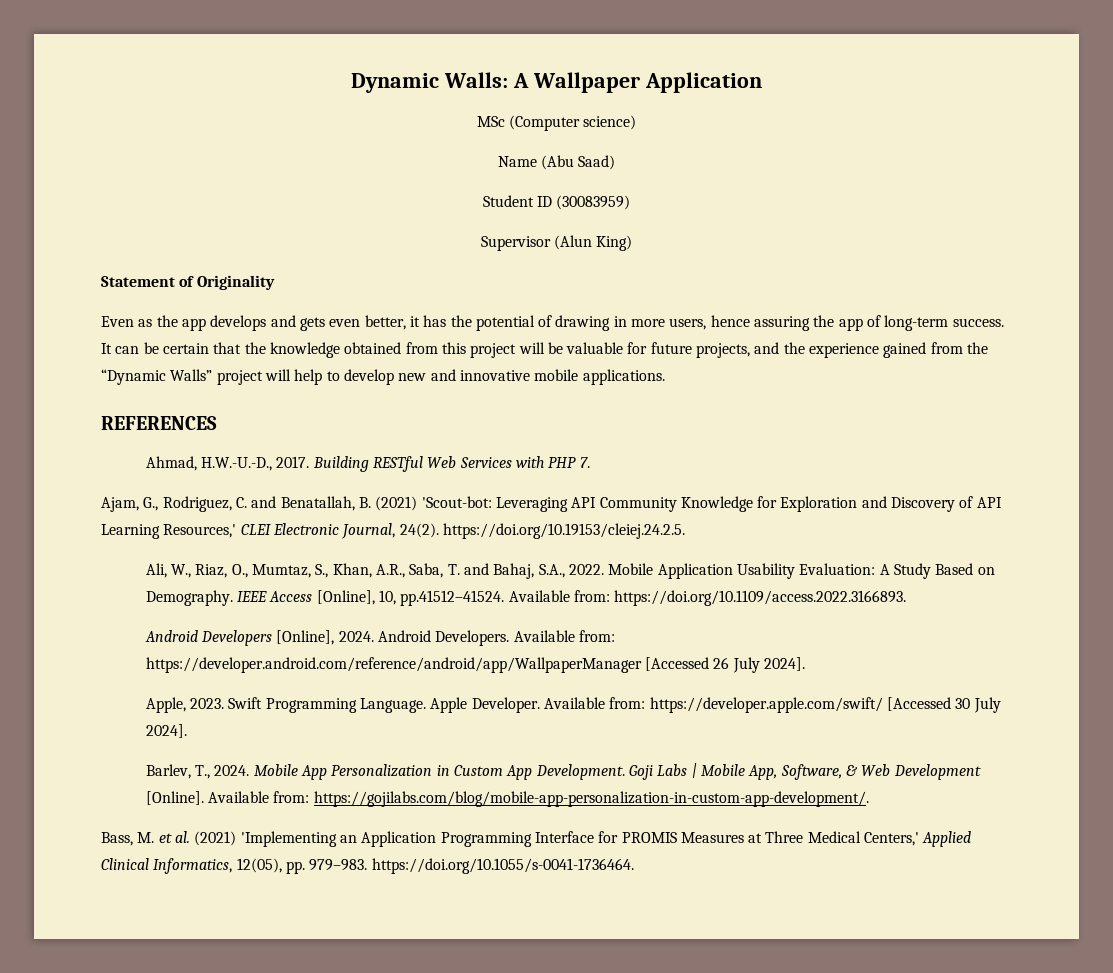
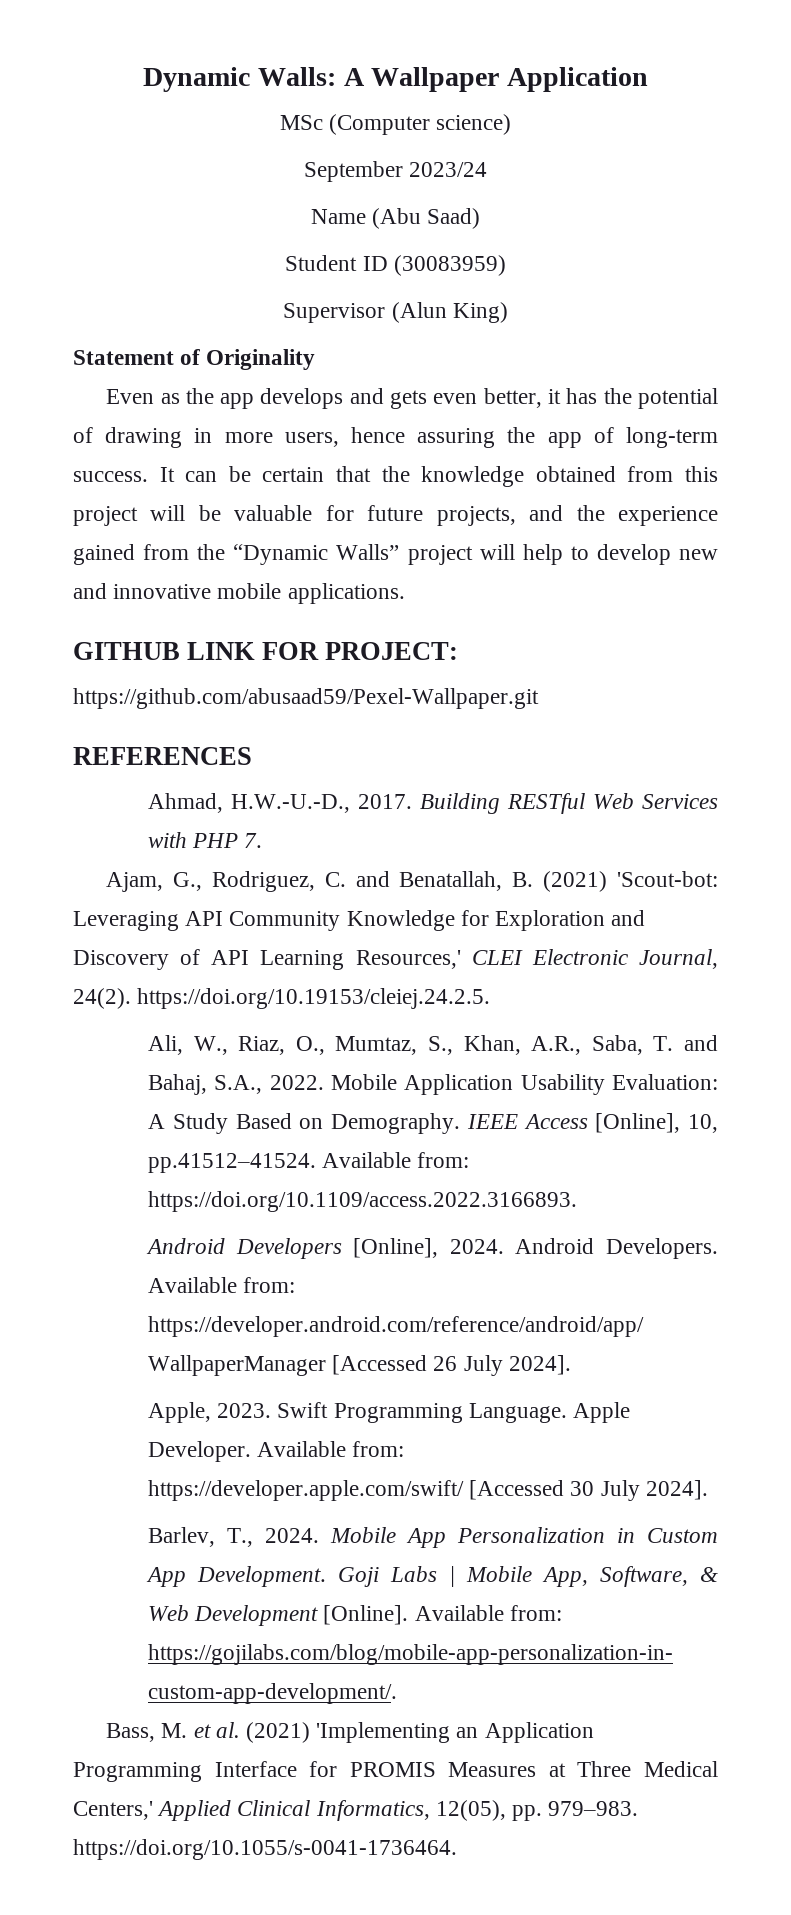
+ September 2023/24
+ GITHUB LINK FOR PROJECT:
+ https://github.com/abusaad59/Pexel-Wallpaper.git

